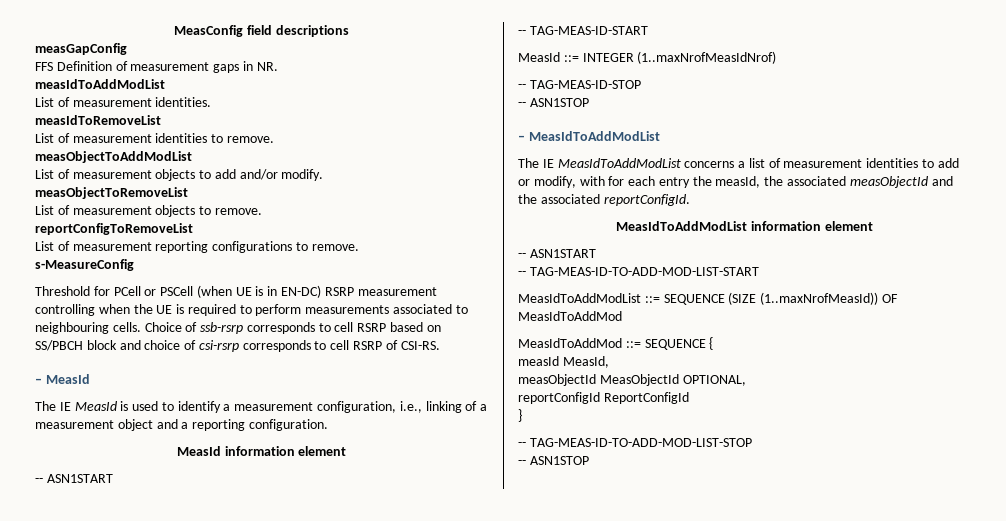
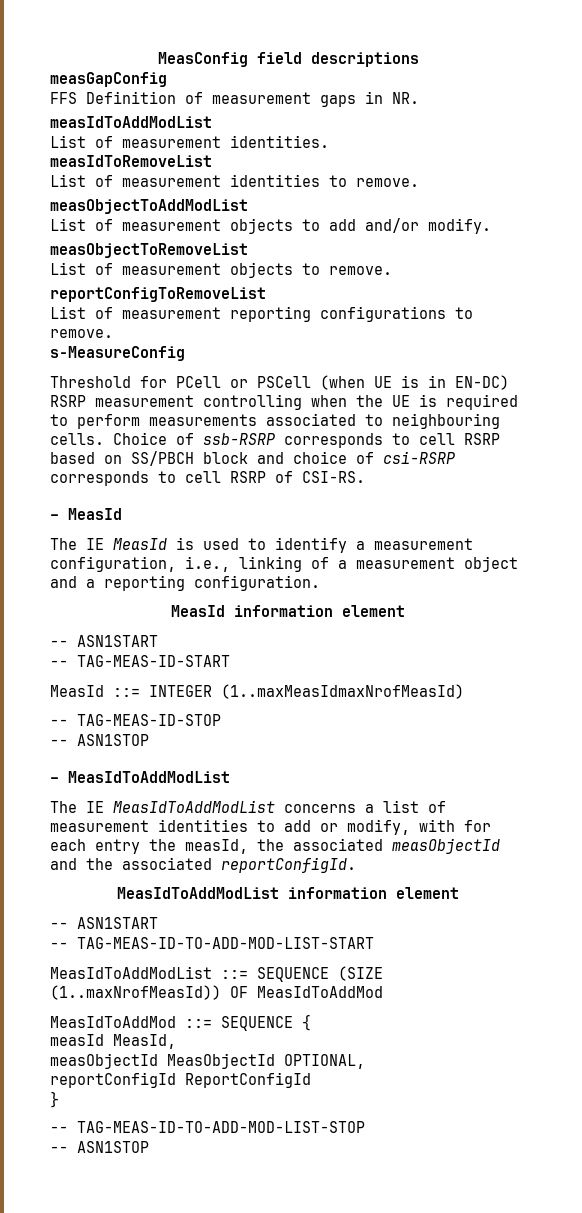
- Choice of ssb-rsrp corresponds to cell RSRP based on SS/PBCH block and choice of csi-rsrp corresponds to cell RSRP of CSI-RS.
+ Choice of ssb-RSRP corresponds to cell RSRP based on SS/PBCH block and choice of csi-RSRP corresponds to cell RSRP of CSI-RS.
- MeasId ::= INTEGER (1..maxNrofMeasIdNrof)
+ MeasId ::= INTEGER (1..maxMeasIdmaxNrofMeasId)

